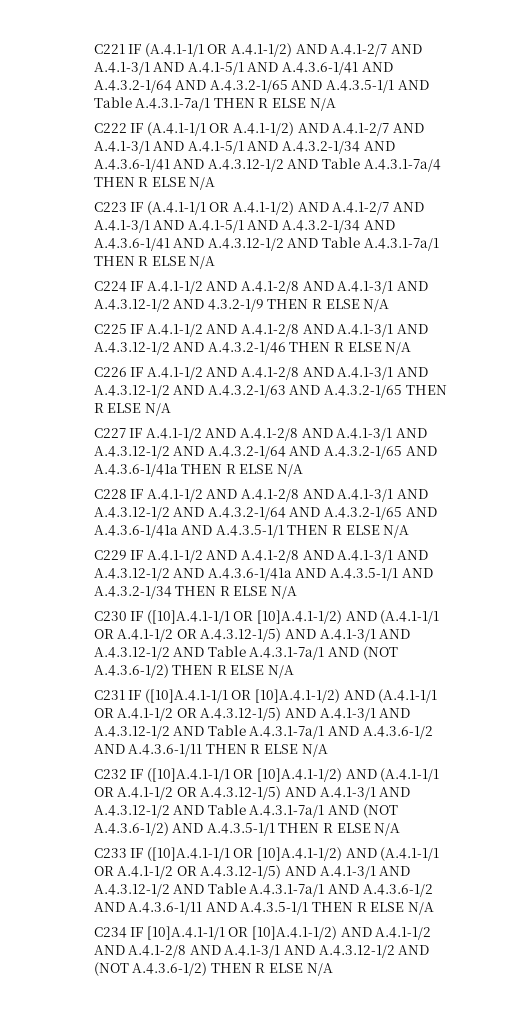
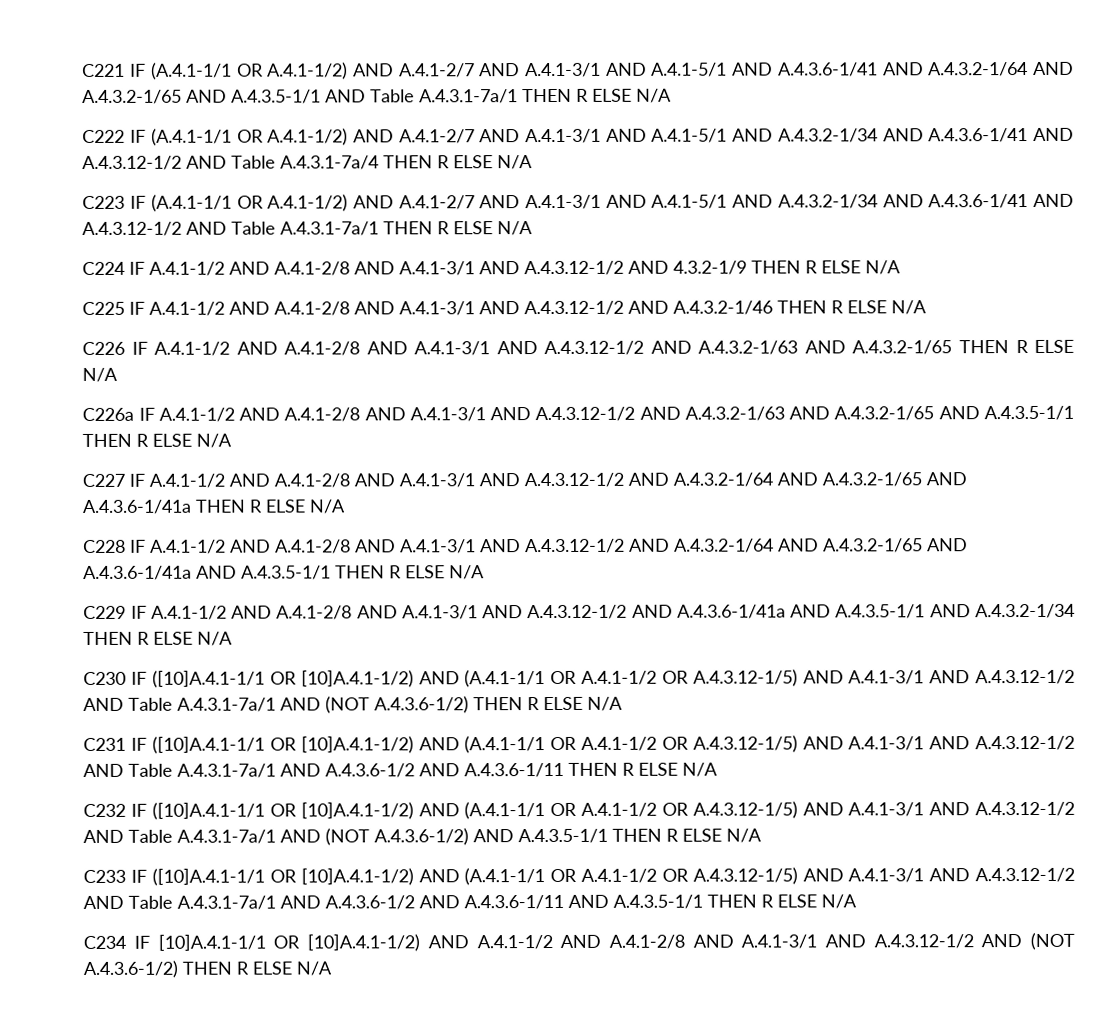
+ C226a IF A.4.1-1/2 AND A.4.1-2/8 AND A.4.1-3/1 AND A.4.3.12-1/2 AND A.4.3.2-1/63 AND A.4.3.2-1/65 AND A.4.3.5-1/1 THEN R ELSE N/A

